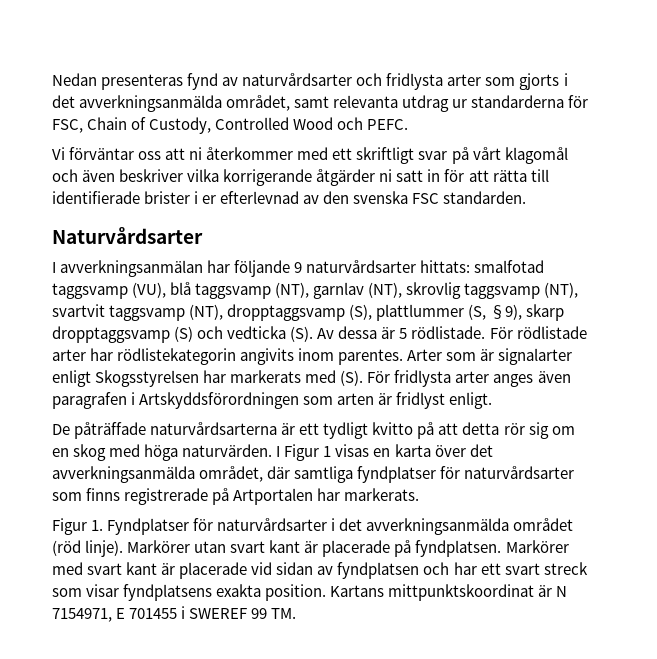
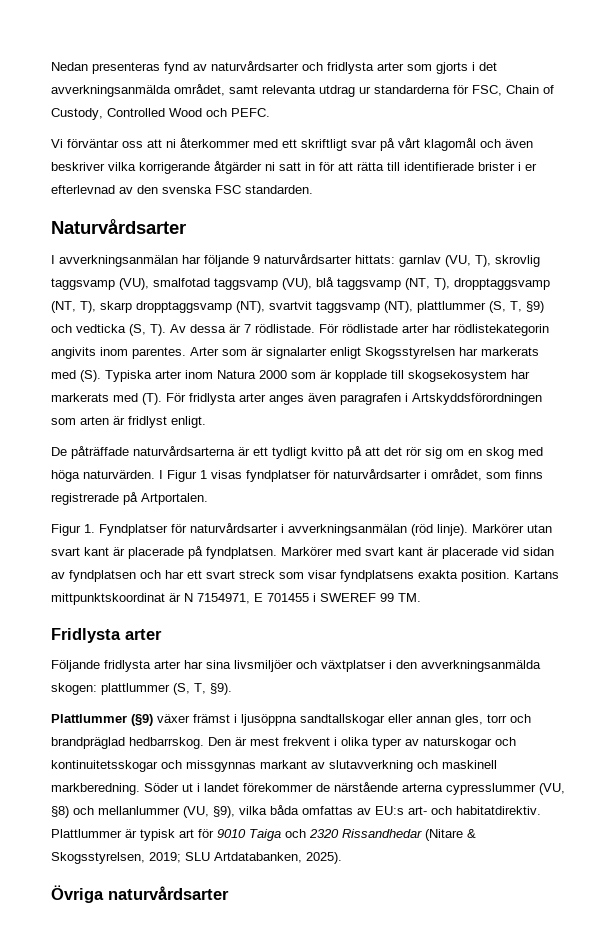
- I avverkningsanmälan har följande 9 naturvårdsarter hittats: smalfotad taggsvamp (VU), blå taggsvamp (NT), garnlav (NT), skrovlig taggsvamp (NT), svartvit taggsvamp (NT), dropptaggsvamp (S), plattlummer (S, §9), skarp dropptaggsvamp (S) och vedticka (S). Av dessa är 5 rödlistade.
+ I avverkningsanmälan har följande 9 naturvårdsarter hittats: garnlav (VU, T), skrovlig taggsvamp (VU), smalfotad taggsvamp (VU), blå taggsvamp (NT, T), dropptaggsvamp (NT, T), skarp dropptaggsvamp (NT), svartvit taggsvamp (NT), plattlummer (S, T, §9) och vedticka (S, T). Av dessa är 7 rödlistade.
- Arter som är signalarter enligt Skogsstyrelsen har markerats med (S). För fridlysta arter anges även paragrafen i Artskyddsförordningen som arten är fridlyst enligt.
+ Arter som är signalarter enligt Skogsstyrelsen har markerats med (S). Typiska arter inom Natura 2000 som är kopplade till skogsekosystem har markerats med (T). För fridlysta arter anges även paragrafen i Artskyddsförordningen som arten är fridlyst enligt.
- De påträffade naturvårdsarterna är ett tydligt kvitto på att detta rör sig om en skog med höga naturvärden.
+ De påträffade naturvårdsarterna är ett tydligt kvitto på att det rör sig om en skog med höga naturvärden.
- I Figur 1 visas en karta över det avverkningsanmälda området, där samtliga fyndplatser för naturvårdsarter som finns registrerade på Artportalen har markerats.
+ I Figur 1 visas fyndplatser för naturvårdsarter i området, som finns registrerade på Artportalen.
- Figur 1. Fyndplatser för naturvårdsarter i det avverkningsanmälda området (röd linje).
+ Figur 1. Fyndplatser för naturvårdsarter i avverkningsanmälan (röd linje).
+ Fridlysta arter
+ Följande fridlysta arter har sina livsmiljöer och växtplatser i den avverkningsanmälda skogen: plattlummer (S, T, §9).
+ Plattlummer (§9) växer främst i ljusöppna sandtallskogar eller annan gles, torr och brandpräglad hedbarrskog. Den är mest frekvent i olika typer av naturskogar och kontinuitetsskogar och missgynnas markant av slutavverkning och maskinell markberedning. Söder ut i landet förekommer de närstående arterna cypresslummer (VU, §8) och mellanlummer (VU, §9), vilka båda omfattas av EU:s art- och habitatdirektiv. Plattlummer är typisk art för 9010 Taiga och 2320 Rissandhedar (Nitare & Skogsstyrelsen, 2019; SLU Artdatabanken, 2025).
+ Övriga naturvårdsarter

